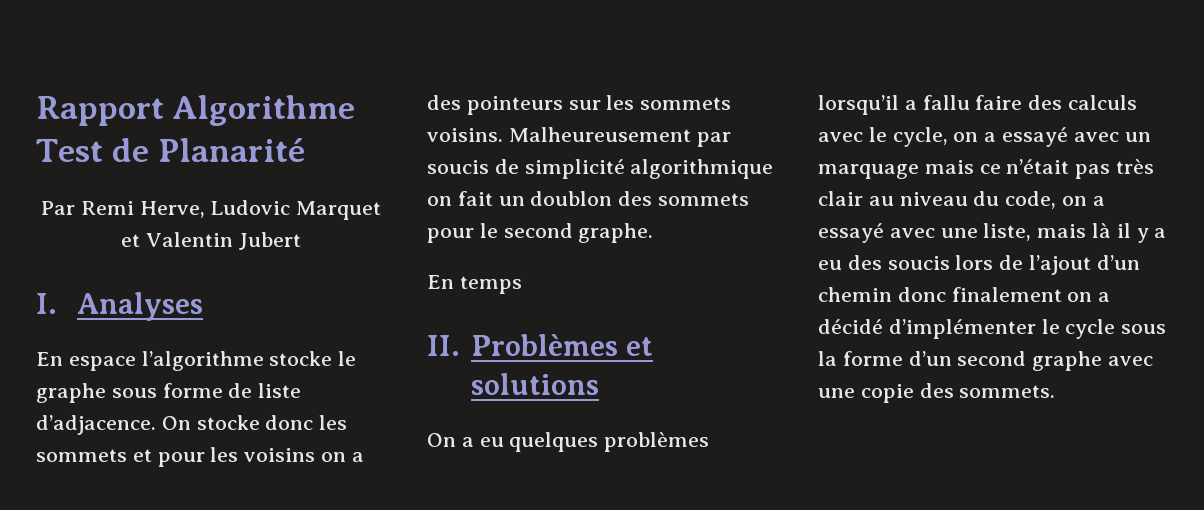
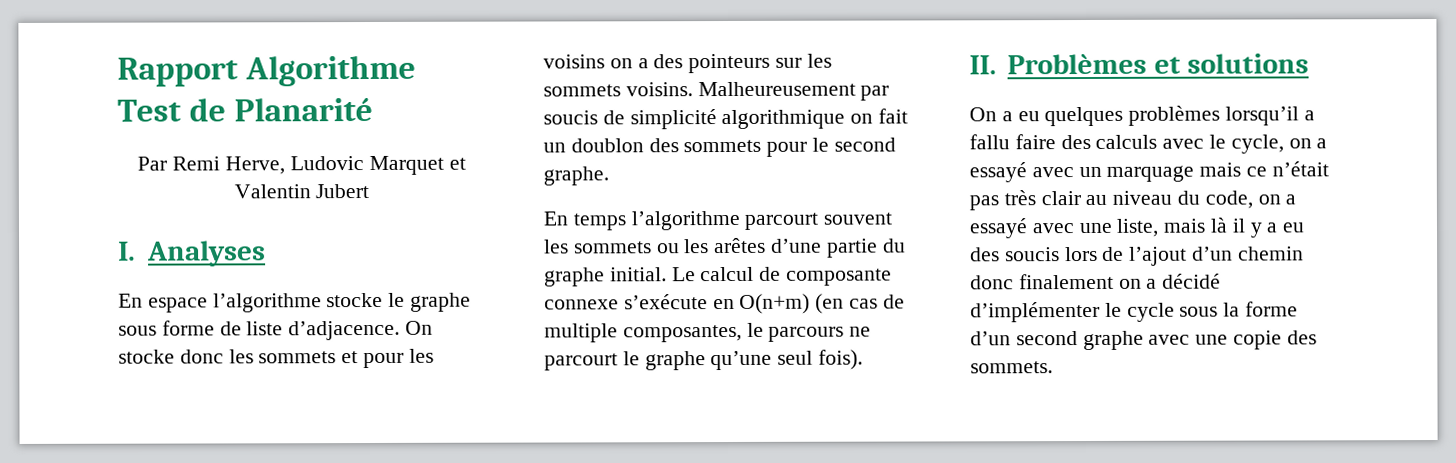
- En temps
+ En temps l’algorithme parcourt souvent les sommets ou les arêtes d’une partie du graphe initial. Le calcul de composante connexe s’exécute en O(n+m) (en cas de multiple composantes, le parcours ne parcourt le graphe qu’une seul fois).

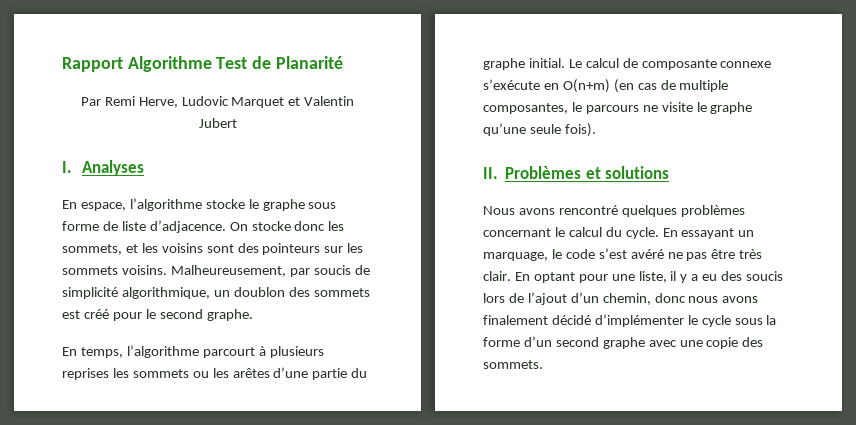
- En espace l’algorithme stocke le graphe sous forme de liste d’adjacence.
+ En espace, l’algorithme stocke le graphe sous forme de liste d’adjacence.
- On stocke donc les sommets et pour les voisins on a des pointeurs sur les sommets voisins.
+ On stocke donc les sommets, et les voisins sont des pointeurs sur les sommets voisins.
- Malheureusement par soucis de simplicité algorithmique on fait un doublon des sommets pour le second graphe.
+ Malheureusement, par soucis de simplicité algorithmique, un doublon des sommets est créé pour le second graphe.
- En temps l’algorithme parcourt souvent les sommets ou les arêtes d’une partie du graphe initial.
+ En temps, l’algorithme parcourt à plusieurs reprises les sommets ou les arêtes d’une partie du graphe initial.
- Le calcul de composante connexe s’exécute en O(n+m) (en cas de multiple composantes, le parcours ne parcourt le graphe qu’une seul fois).
+ Le calcul de composante connexe s’exécute en O(n+m) (en cas de multiple composantes, le parcours ne visite le graphe qu’une seule fois).
- On a eu quelques problèmes lorsqu’il a fallu faire des calculs avec le cycle, on a essayé avec un marquage mais ce n’était pas très clair au niveau du code, on a essayé avec une liste, mais là il y a eu des soucis lors de l’ajout d’un chemin donc finalement on a décidé d’implémenter le cycle sous la forme d’un second graphe avec une copie des sommets.
+ Nous avons rencontré quelques problèmes concernant le calcul du cycle. En essayant un marquage, le code s’est avéré ne pas être très clair. En optant pour une liste, il y a eu des soucis lors de l’ajout d’un chemin, donc nous avons finalement décidé d’implémenter le cycle sous la forme d’un second graphe avec une copie des sommets.

